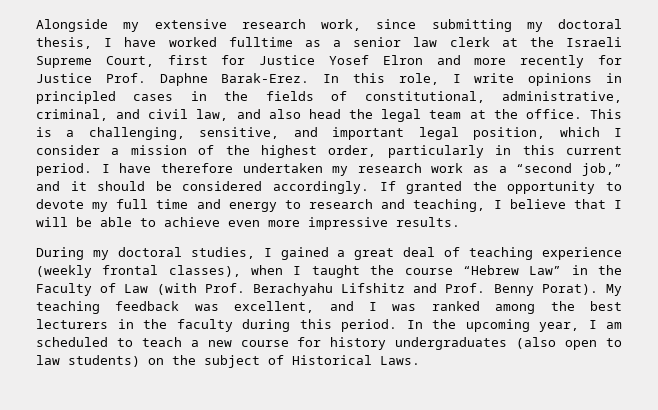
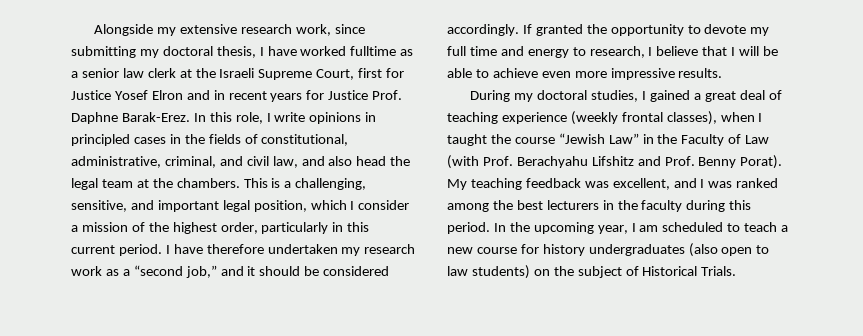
- Alongside my extensive research work, since submitting my doctoral thesis, I have worked fulltime as a senior law clerk at the Israeli Supreme Court, first for Justice Yosef Elron and more recently for Justice Prof. Daphne Barak-Erez.
+ Alongside my extensive research work, since submitting my doctoral thesis, I have worked fulltime as a senior law clerk at the Israeli Supreme Court, first for Justice Yosef Elron and in recent years for Justice Prof. Daphne Barak-Erez.
- In this role, I write opinions in principled cases in the fields of constitutional, administrative, criminal, and civil law, and also head the legal team at the office.
+ In this role, I write opinions in principled cases in the fields of constitutional, administrative, criminal, and civil law, and also head the legal team at the chambers.
- If granted the opportunity to devote my full time and energy to research and teaching, I believe that I will be able to achieve even more impressive results.
+ If granted the opportunity to devote my full time and energy to research, I believe that I will be able to achieve even more impressive results.
- During my doctoral studies, I gained a great deal of teaching experience (weekly frontal classes), when I taught the course “Hebrew Law” in the Faculty of Law (with Prof. Berachyahu Lifshitz and Prof. Benny Porat).
+ During my doctoral studies, I gained a great deal of teaching experience (weekly frontal classes), when I taught the course “Jewish Law” in the Faculty of Law (with Prof. Berachyahu Lifshitz and Prof. Benny Porat).
- In the upcoming year, I am scheduled to teach a new course for history undergraduates (also open to law students) on the subject of Historical Laws.
+ In the upcoming year, I am scheduled to teach a new course for history undergraduates (also open to law students) on the subject of Historical Trials.

